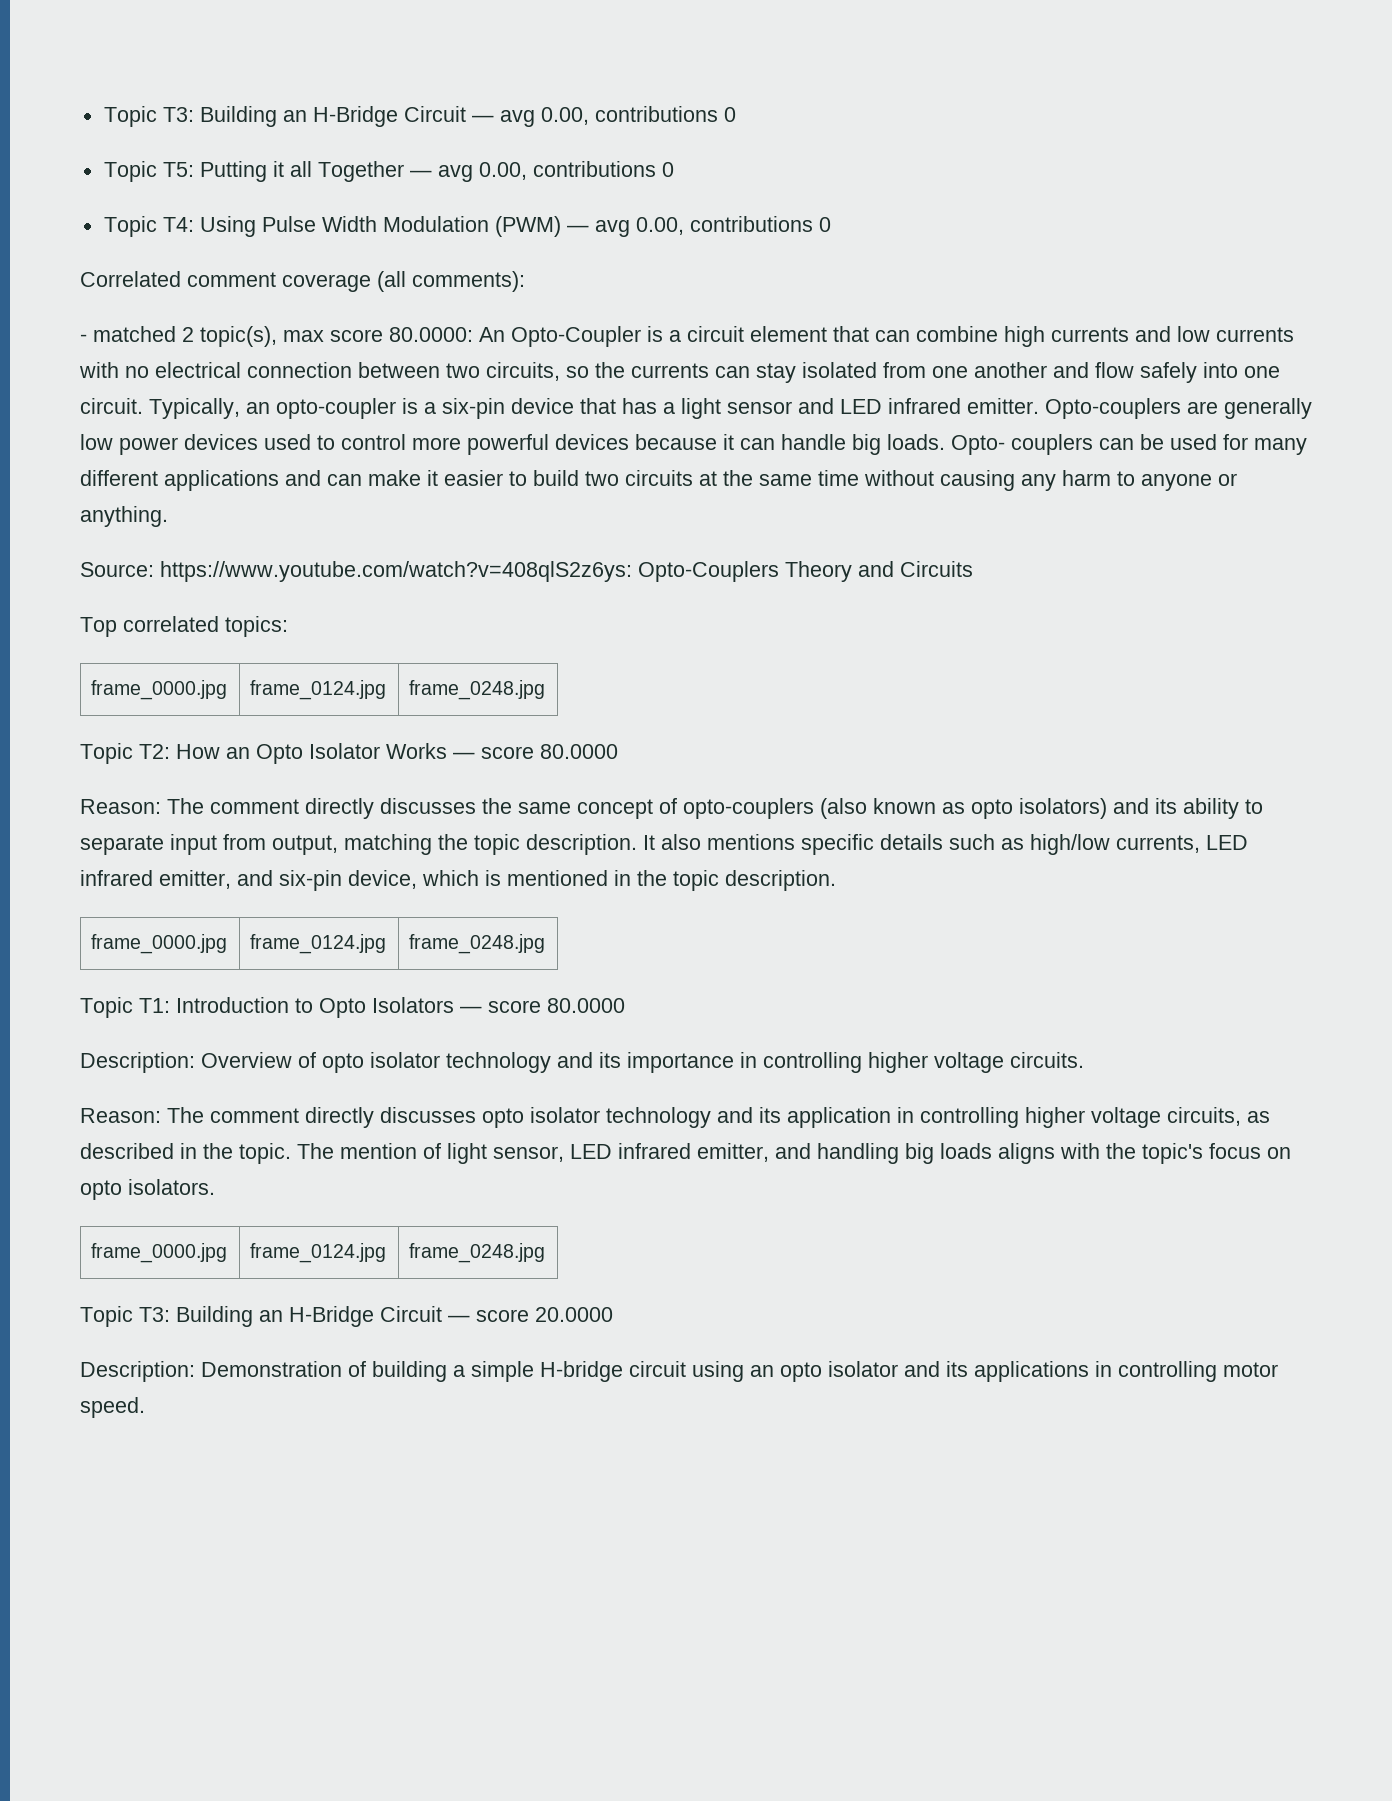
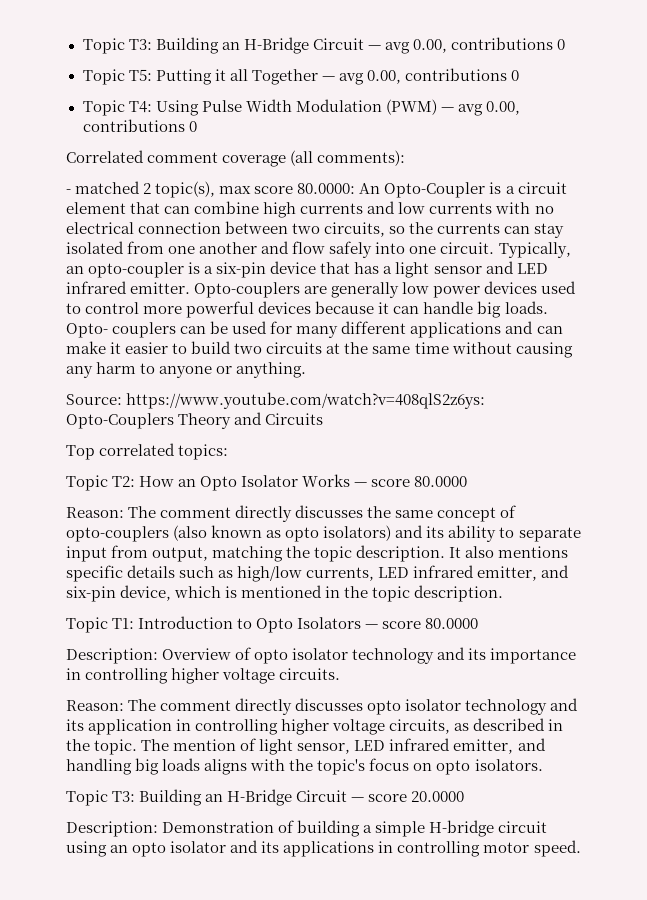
  Top correlated topics:
- frame_0000.jpg | frame_0124.jpg | frame_0248.jpg
  It also mentions specific details such as high/low currents, LED infrared emitter, and six-pin device, which is mentioned in the topic description.
- frame_0000.jpg | frame_0124.jpg | frame_0248.jpg
  The mention of light sensor, LED infrared emitter, and handling big loads aligns with the topic's focus on opto isolators.
- frame_0000.jpg | frame_0124.jpg | frame_0248.jpg

